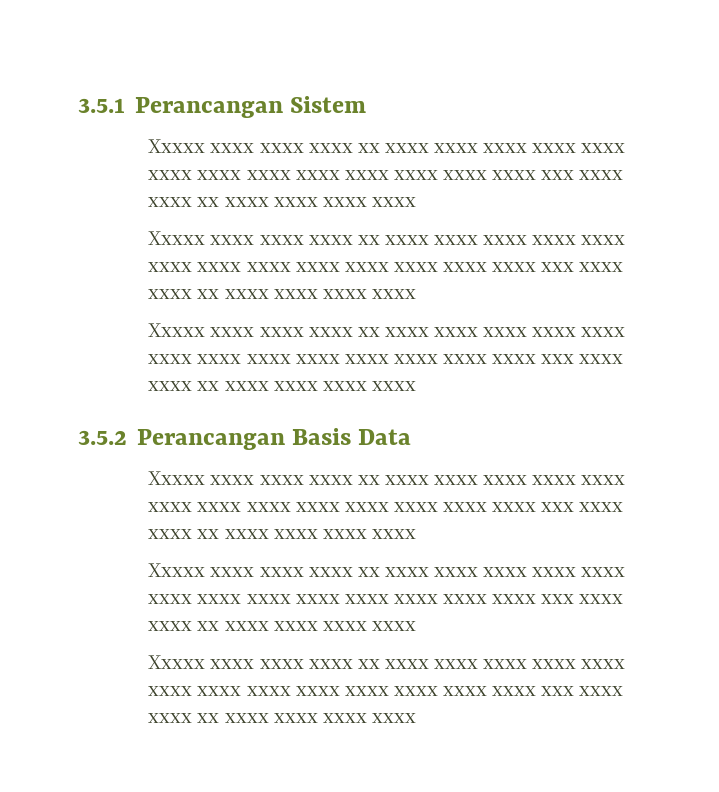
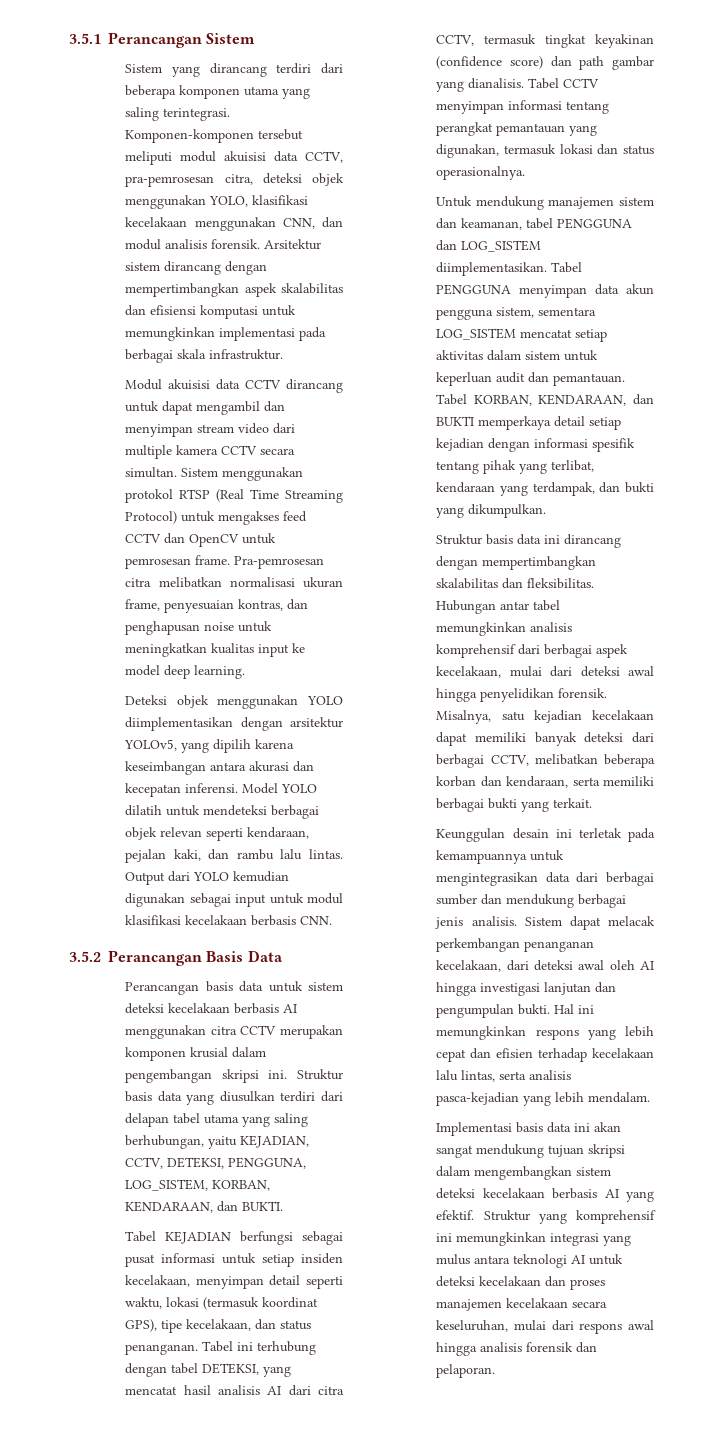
  3.5.1 Perancangan Sistem
- Xxxxx xxxx xxxx xxxx xx xxxx xxxx xxxx xxxx xxxx xxxx xxxx xxxx xxxx xxxx xxxx xxxx xxxx xxx xxxx xxxx xx xxxx xxxx xxxx xxxx
- Xxxxx xxxx xxxx xxxx xx xxxx xxxx xxxx xxxx xxxx xxxx xxxx xxxx xxxx xxxx xxxx xxxx xxxx xxx xxxx xxxx xx xxxx xxxx xxxx xxxx
- Xxxxx xxxx xxxx xxxx xx xxxx xxxx xxxx xxxx xxxx xxxx xxxx xxxx xxxx xxxx xxxx xxxx xxxx xxx xxxx xxxx xx xxxx xxxx xxxx xxxx
+ Sistem yang dirancang terdiri dari beberapa komponen utama yang saling terintegrasi. Komponen-komponen tersebut meliputi modul akuisisi data CCTV, pra-pemrosesan citra, deteksi objek menggunakan YOLO, klasifikasi kecelakaan menggunakan CNN, dan modul analisis forensik. Arsitektur sistem dirancang dengan mempertimbangkan aspek skalabilitas dan efisiensi komputasi untuk memungkinkan implementasi pada berbagai skala infrastruktur.
+ Modul akuisisi data CCTV dirancang untuk dapat mengambil dan menyimpan stream video dari multiple kamera CCTV secara simultan. Sistem menggunakan protokol RTSP (Real Time Streaming Protocol) untuk mengakses feed CCTV dan OpenCV untuk pemrosesan frame. Pra-pemrosesan citra melibatkan normalisasi ukuran frame, penyesuaian kontras, dan penghapusan noise untuk meningkatkan kualitas input ke model deep learning.
+ Deteksi objek menggunakan YOLO diimplementasikan dengan arsitektur YOLOv5, yang dipilih karena keseimbangan antara akurasi dan kecepatan inferensi. Model YOLO dilatih untuk mendeteksi berbagai objek relevan seperti kendaraan, pejalan kaki, dan rambu lalu lintas. Output dari YOLO kemudian digunakan sebagai input untuk modul klasifikasi kecelakaan berbasis CNN.
  3.5.2 Perancangan Basis Data
- Xxxxx xxxx xxxx xxxx xx xxxx xxxx xxxx xxxx xxxx xxxx xxxx xxxx xxxx xxxx xxxx xxxx xxxx xxx xxxx xxxx xx xxxx xxxx xxxx xxxx
- Xxxxx xxxx xxxx xxxx xx xxxx xxxx xxxx xxxx xxxx xxxx xxxx xxxx xxxx xxxx xxxx xxxx xxxx xxx xxxx xxxx xx xxxx xxxx xxxx xxxx
- Xxxxx xxxx xxxx xxxx xx xxxx xxxx xxxx xxxx xxxx xxxx xxxx xxxx xxxx xxxx xxxx xxxx xxxx xxx xxxx xxxx xx xxxx xxxx xxxx xxxx
+ Perancangan basis data untuk sistem deteksi kecelakaan berbasis AI menggunakan citra CCTV merupakan komponen krusial dalam pengembangan skripsi ini. Struktur basis data yang diusulkan terdiri dari delapan tabel utama yang saling berhubungan, yaitu KEJADIAN, CCTV, DETEKSI, PENGGUNA, LOG_SISTEM, KORBAN, KENDARAAN, dan BUKTI.
+ Tabel KEJADIAN berfungsi sebagai pusat informasi untuk setiap insiden kecelakaan, menyimpan detail seperti waktu, lokasi (termasuk koordinat GPS), tipe kecelakaan, dan status penanganan. Tabel ini terhubung dengan tabel DETEKSI, yang mencatat hasil analisis AI dari citra CCTV, termasuk tingkat keyakinan (confidence score) dan path gambar yang dianalisis. Tabel CCTV menyimpan informasi tentang perangkat pemantauan yang digunakan, termasuk lokasi dan status operasionalnya.
+ Untuk mendukung manajemen sistem dan keamanan, tabel PENGGUNA dan LOG_SISTEM diimplementasikan. Tabel PENGGUNA menyimpan data akun pengguna sistem, sementara LOG_SISTEM mencatat setiap aktivitas dalam sistem untuk keperluan audit dan pemantauan. Tabel KORBAN, KENDARAAN, dan BUKTI memperkaya detail setiap kejadian dengan informasi spesifik tentang pihak yang terlibat, kendaraan yang terdampak, dan bukti yang dikumpulkan.
+ Struktur basis data ini dirancang dengan mempertimbangkan skalabilitas dan fleksibilitas. Hubungan antar tabel memungkinkan analisis komprehensif dari berbagai aspek kecelakaan, mulai dari deteksi awal hingga penyelidikan forensik. Misalnya, satu kejadian kecelakaan dapat memiliki banyak deteksi dari berbagai CCTV, melibatkan beberapa korban dan kendaraan, serta memiliki berbagai bukti yang terkait.
+ Keunggulan desain ini terletak pada kemampuannya untuk mengintegrasikan data dari berbagai sumber dan mendukung berbagai jenis analisis. Sistem dapat melacak perkembangan penanganan kecelakaan, dari deteksi awal oleh AI hingga investigasi lanjutan dan pengumpulan bukti. Hal ini memungkinkan respons yang lebih cepat dan efisien terhadap kecelakaan lalu lintas, serta analisis pasca-kejadian yang lebih mendalam.
+ Implementasi basis data ini akan sangat mendukung tujuan skripsi dalam mengembangkan sistem deteksi kecelakaan berbasis AI yang efektif. Struktur yang komprehensif ini memungkinkan integrasi yang mulus antara teknologi AI untuk deteksi kecelakaan dan proses manajemen kecelakaan secara keseluruhan, mulai dari respons awal hingga analisis forensik dan pelaporan.

